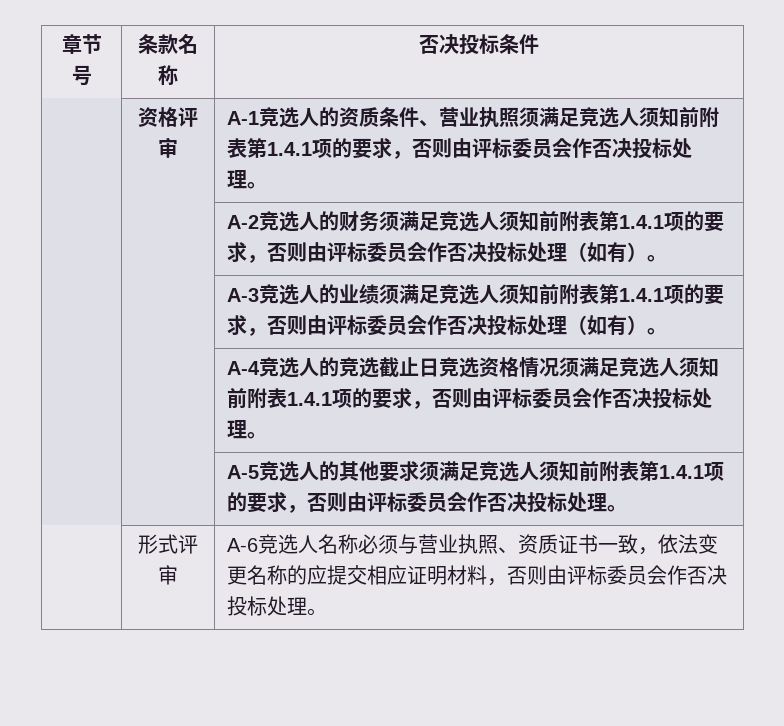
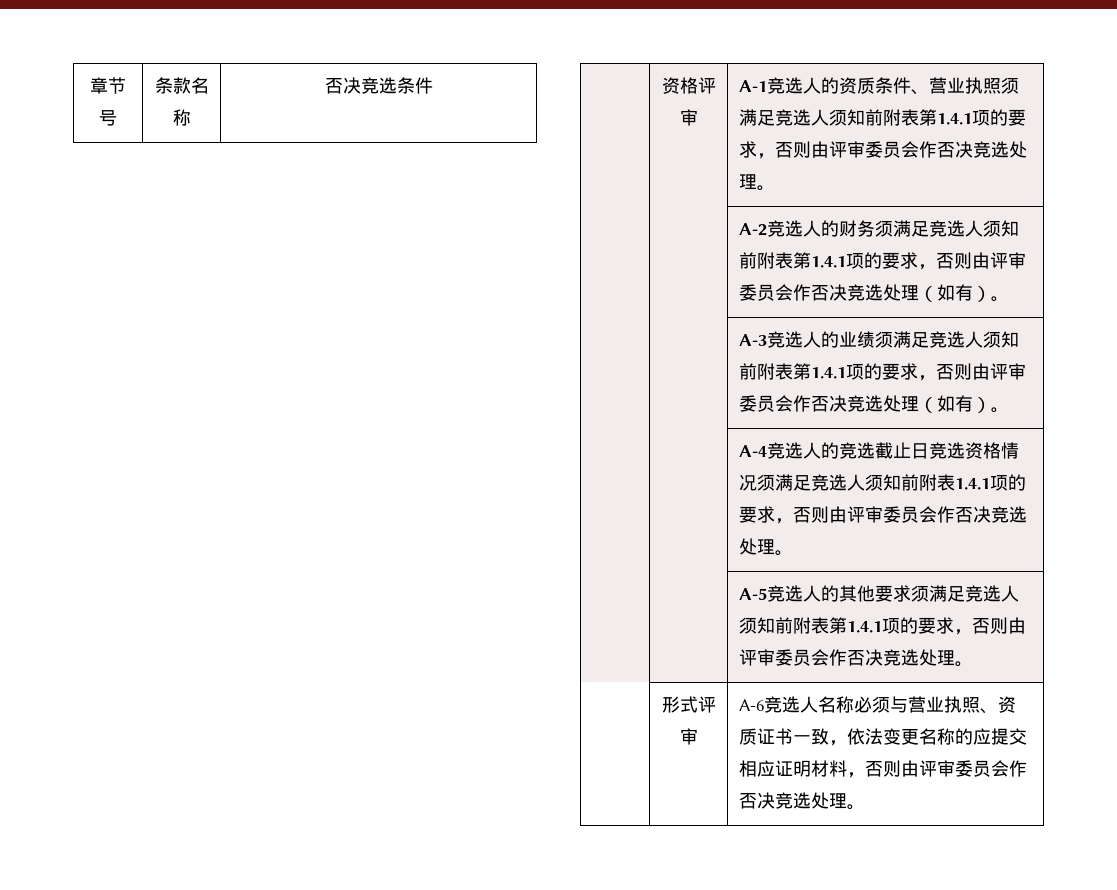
- 章节号 | 条款名称 | 否决投标条件
+ 章节号 | 条款名称 | 否决竞选条件
- | 资格评审 | A-1竞选人的资质条件、营业执照须满足竞选人须知前附表第1.4.1项的要求，否则由评标委员会作否决投标处理。
+ | 资格评审 | A-1竞选人的资质条件、营业执照须满足竞选人须知前附表第1.4.1项的要求，否则由评审委员会作否决竞选处理。
- | | A-2竞选人的财务须满足竞选人须知前附表第1.4.1项的要求，否则由评标委员会作否决投标处理（如有）。
+ | | A-2竞选人的财务须满足竞选人须知前附表第1.4.1项的要求，否则由评审委员会作否决竞选处理（如有）。
- | | A-3竞选人的业绩须满足竞选人须知前附表第1.4.1项的要求，否则由评标委员会作否决投标处理（如有）。
+ | | A-3竞选人的业绩须满足竞选人须知前附表第1.4.1项的要求，否则由评审委员会作否决竞选处理（如有）。
- | | A-4竞选人的竞选截止日竞选资格情况须满足竞选人须知前附表1.4.1项的要求，否则由评标委员会作否决投标处理。
+ | | A-4竞选人的竞选截止日竞选资格情况须满足竞选人须知前附表1.4.1项的要求，否则由评审委员会作否决竞选处理。
- | | A-5竞选人的其他要求须满足竞选人须知前附表第1.4.1项的要求，否则由评标委员会作否决投标处理。
+ | | A-5竞选人的其他要求须满足竞选人须知前附表第1.4.1项的要求，否则由评审委员会作否决竞选处理。
- | 形式评审 | A-6竞选人名称必须与营业执照、资质证书一致，依法变更名称的应提交相应证明材料，否则由评标委员会作否决投标处理。
+ | 形式评审 | A-6竞选人名称必须与营业执照、资质证书一致，依法变更名称的应提交相应证明材料，否则由评审委员会作否决竞选处理。

